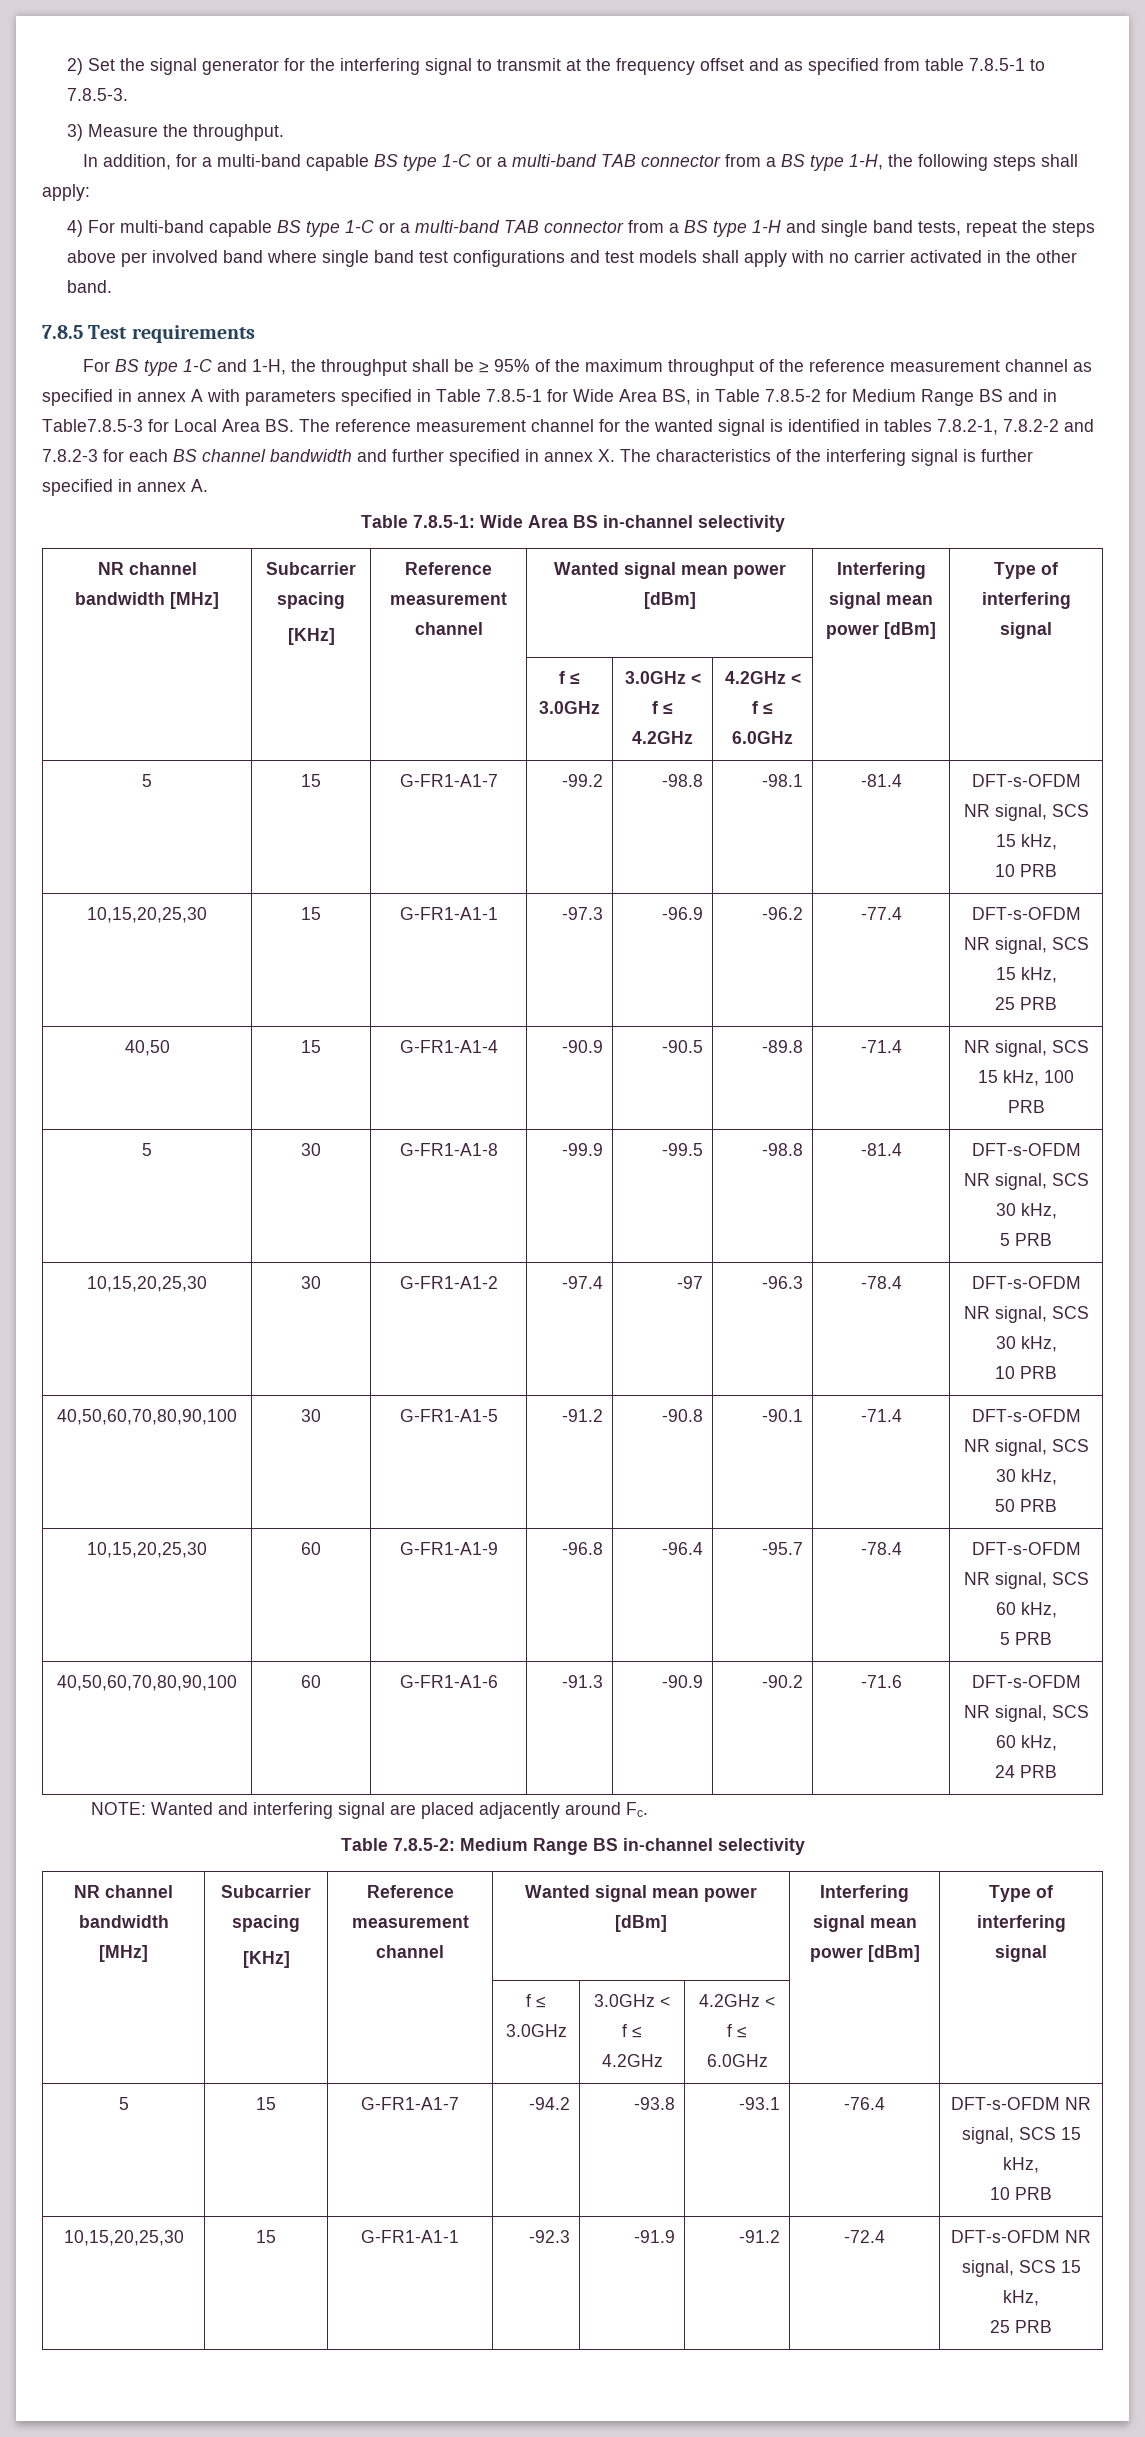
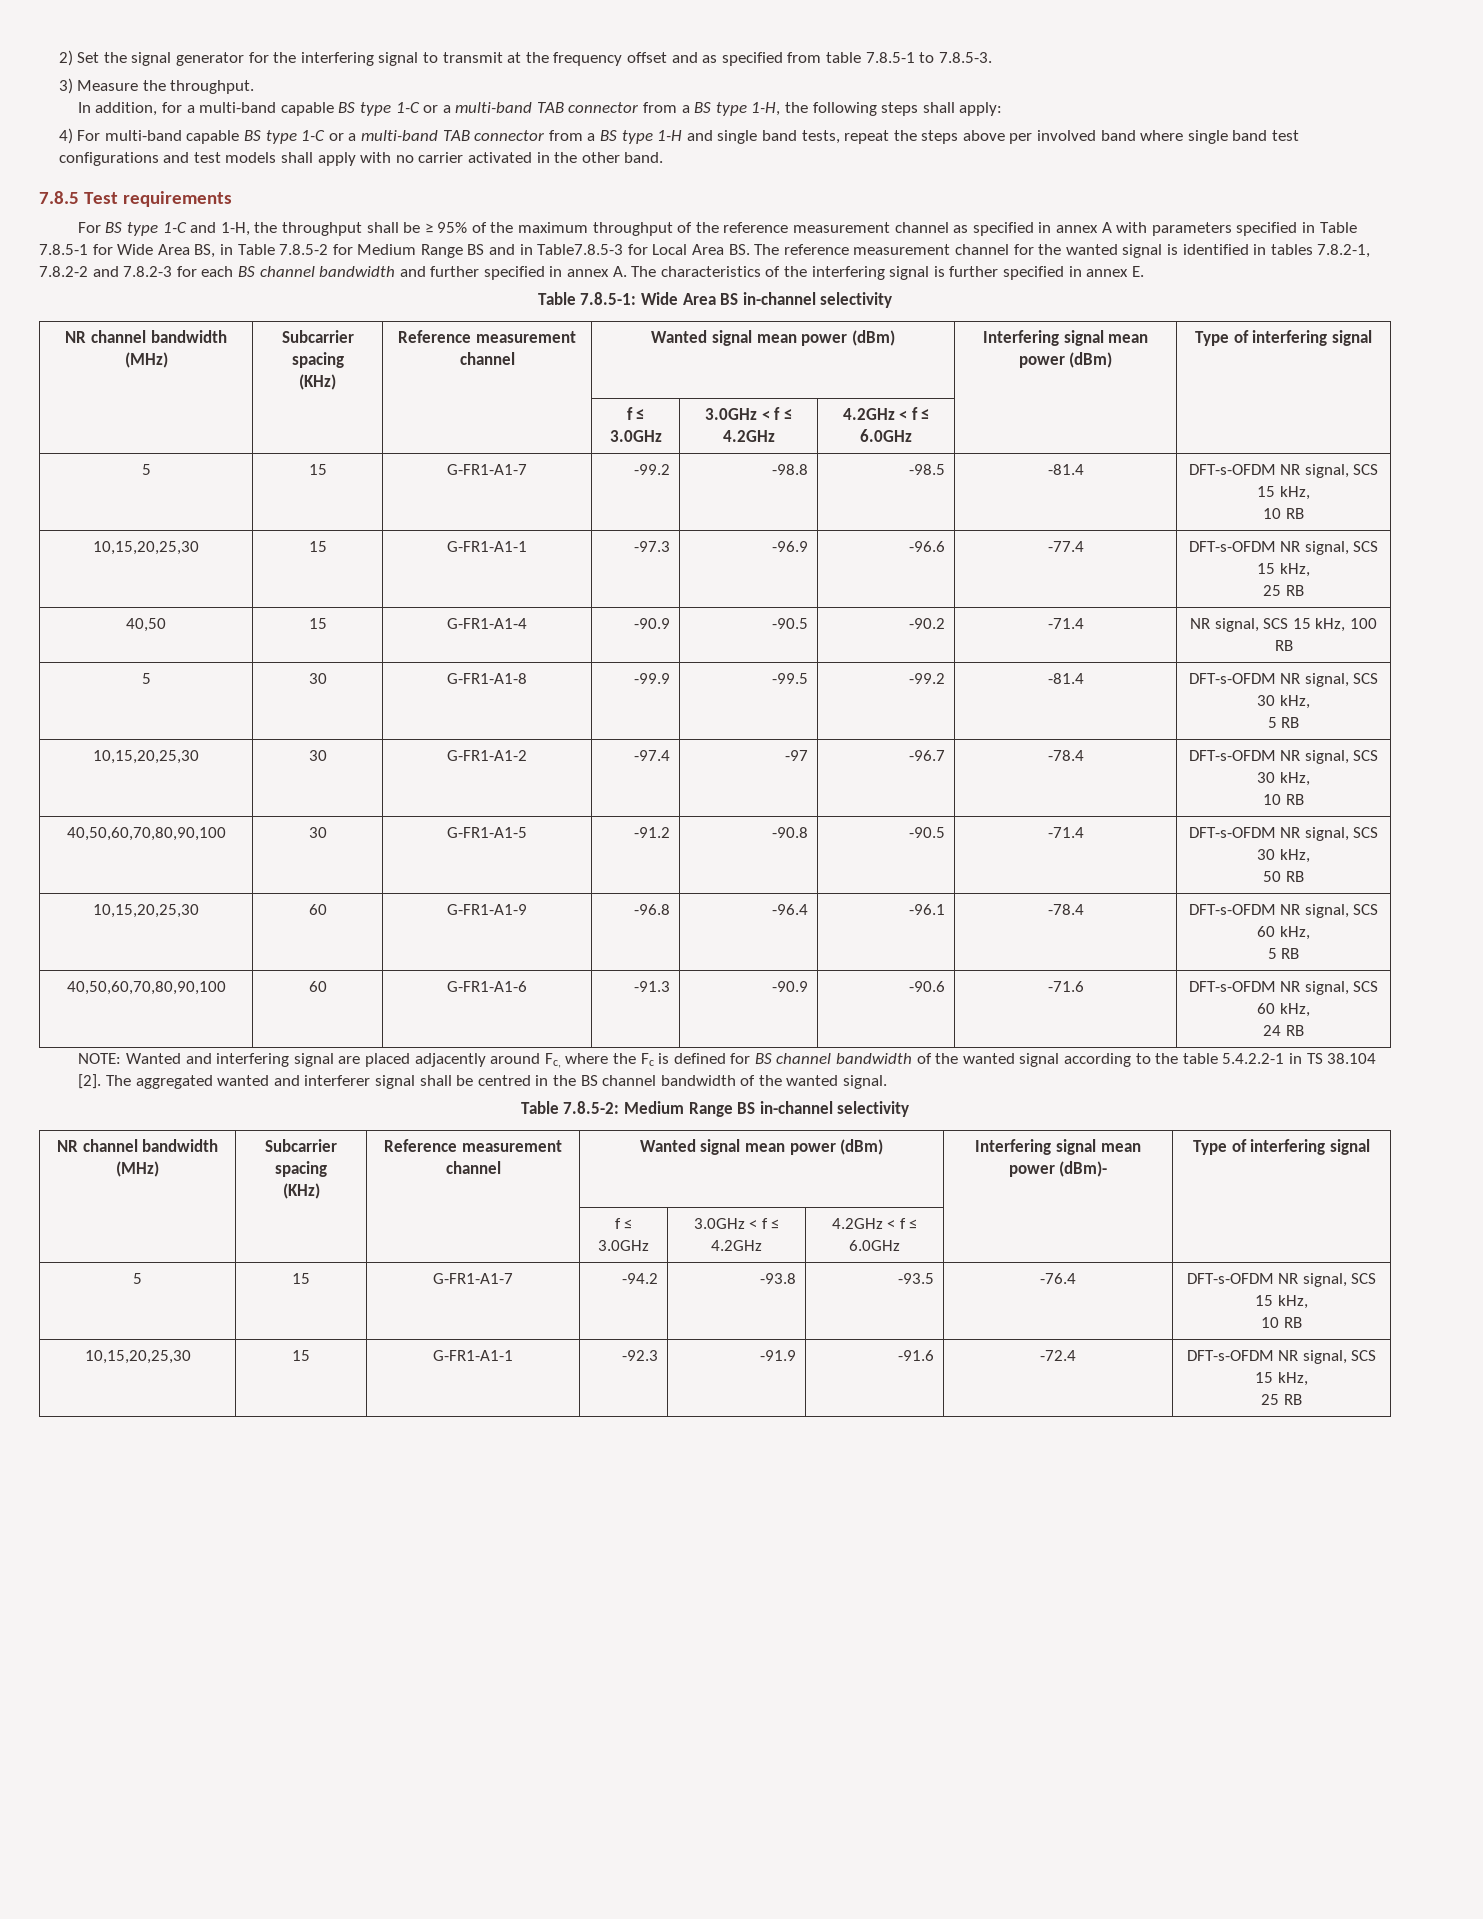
- For BS type 1-C and 1-H, the throughput shall be ≥ 95% of the maximum throughput of the reference measurement channel as specified in annex A with parameters specified in Table 7.8.5-1 for Wide Area BS, in Table 7.8.5-2 for Medium Range BS and in Table7.8.5-3 for Local Area BS. The reference measurement channel for the wanted signal is identified in tables 7.8.2-1, 7.8.2-2 and 7.8.2-3 for each BS channel bandwidth and further specified in annex X. The characteristics of the interfering signal is further specified in annex A.
+ For BS type 1-C and 1-H, the throughput shall be ≥ 95% of the maximum throughput of the reference measurement channel as specified in annex A with parameters specified in Table 7.8.5-1 for Wide Area BS, in Table 7.8.5-2 for Medium Range BS and in Table7.8.5-3 for Local Area BS. The reference measurement channel for the wanted signal is identified in tables 7.8.2-1, 7.8.2-2 and 7.8.2-3 for each BS channel bandwidth and further specified in annex A. The characteristics of the interfering signal is further specified in annex E.
  Table 7.8.5-1: Wide Area BS in-channel selectivity
- NR channel bandwidth [MHz] | Subcarrier spacing
- [KHz] | Reference measurement channel | Wanted signal mean power [dBm] | Interfering signal mean power [dBm] | Type of interfering signal
+ NR channel bandwidth (MHz) | Subcarrier spacing
+ (KHz) | Reference measurement channel | Wanted signal mean power (dBm) | Interfering signal mean power (dBm) | Type of interfering signal
- 5 | 15 | G-FR1-A1-7 | -99.2 | -98.8 | -98.1 | -81.4 | DFT-s-OFDM NR signal, SCS 15 kHz,
- 10 PRB
+ 5 | 15 | G-FR1-A1-7 | -99.2 | -98.8 | -98.5 | -81.4 | DFT-s-OFDM NR signal, SCS 15 kHz,
+ 10 RB
- 10,15,20,25,30 | 15 | G-FR1-A1-1 | -97.3 | -96.9 | -96.2 | -77.4 | DFT-s-OFDM NR signal, SCS 15 kHz,
- 25 PRB
+ 10,15,20,25,30 | 15 | G-FR1-A1-1 | -97.3 | -96.9 | -96.6 | -77.4 | DFT-s-OFDM NR signal, SCS 15 kHz,
+ 25 RB
- 40,50 | 15 | G-FR1-A1-4 | -90.9 | -90.5 | -89.8 | -71.4 | NR signal, SCS 15 kHz, 100 PRB
+ 40,50 | 15 | G-FR1-A1-4 | -90.9 | -90.5 | -90.2 | -71.4 | NR signal, SCS 15 kHz, 100 RB
- 5 | 30 | G-FR1-A1-8 | -99.9 | -99.5 | -98.8 | -81.4 | DFT-s-OFDM NR signal, SCS 30 kHz,
- 5 PRB
+ 5 | 30 | G-FR1-A1-8 | -99.9 | -99.5 | -99.2 | -81.4 | DFT-s-OFDM NR signal, SCS 30 kHz,
+ 5 RB
- 10,15,20,25,30 | 30 | G-FR1-A1-2 | -97.4 | -97 | -96.3 | -78.4 | DFT-s-OFDM NR signal, SCS 30 kHz,
- 10 PRB
+ 10,15,20,25,30 | 30 | G-FR1-A1-2 | -97.4 | -97 | -96.7 | -78.4 | DFT-s-OFDM NR signal, SCS 30 kHz,
+ 10 RB
- 40,50,60,70,80,90,100 | 30 | G-FR1-A1-5 | -91.2 | -90.8 | -90.1 | -71.4 | DFT-s-OFDM NR signal, SCS 30 kHz,
- 50 PRB
+ 40,50,60,70,80,90,100 | 30 | G-FR1-A1-5 | -91.2 | -90.8 | -90.5 | -71.4 | DFT-s-OFDM NR signal, SCS 30 kHz,
+ 50 RB
- 10,15,20,25,30 | 60 | G-FR1-A1-9 | -96.8 | -96.4 | -95.7 | -78.4 | DFT-s-OFDM NR signal, SCS 60 kHz,
- 5 PRB
+ 10,15,20,25,30 | 60 | G-FR1-A1-9 | -96.8 | -96.4 | -96.1 | -78.4 | DFT-s-OFDM NR signal, SCS 60 kHz,
+ 5 RB
- 40,50,60,70,80,90,100 | 60 | G-FR1-A1-6 | -91.3 | -90.9 | -90.2 | -71.6 | DFT-s-OFDM NR signal, SCS 60 kHz,
- 24 PRB
+ 40,50,60,70,80,90,100 | 60 | G-FR1-A1-6 | -91.3 | -90.9 | -90.6 | -71.6 | DFT-s-OFDM NR signal, SCS 60 kHz,
+ 24 RB
- NOTE: Wanted and interfering signal are placed adjacently around Fc.
+ NOTE: Wanted and interfering signal are placed adjacently around Fc, where the Fc is defined for BS channel bandwidth of the wanted signal according to the table 5.4.2.2-1 in TS 38.104 [2]. The aggregated wanted and interferer signal shall be centred in the BS channel bandwidth of the wanted signal.
  Table 7.8.5-2: Medium Range BS in-channel selectivity
- NR channel bandwidth [MHz] | Subcarrier spacing
- [KHz] | Reference measurement channel | Wanted signal mean power [dBm] | Interfering signal mean power [dBm] | Type of interfering signal
+ NR channel bandwidth (MHz) | Subcarrier spacing
+ (KHz) | Reference measurement channel | Wanted signal mean power (dBm) | Interfering signal mean power (dBm)- | Type of interfering signal
- 5 | 15 | G-FR1-A1-7 | -94.2 | -93.8 | -93.1 | -76.4 | DFT-s-OFDM NR signal, SCS 15 kHz,
- 10 PRB
+ 5 | 15 | G-FR1-A1-7 | -94.2 | -93.8 | -93.5 | -76.4 | DFT-s-OFDM NR signal, SCS 15 kHz,
+ 10 RB
- 10,15,20,25,30 | 15 | G-FR1-A1-1 | -92.3 | -91.9 | -91.2 | -72.4 | DFT-s-OFDM NR signal, SCS 15 kHz,
- 25 PRB
+ 10,15,20,25,30 | 15 | G-FR1-A1-1 | -92.3 | -91.9 | -91.6 | -72.4 | DFT-s-OFDM NR signal, SCS 15 kHz,
+ 25 RB

